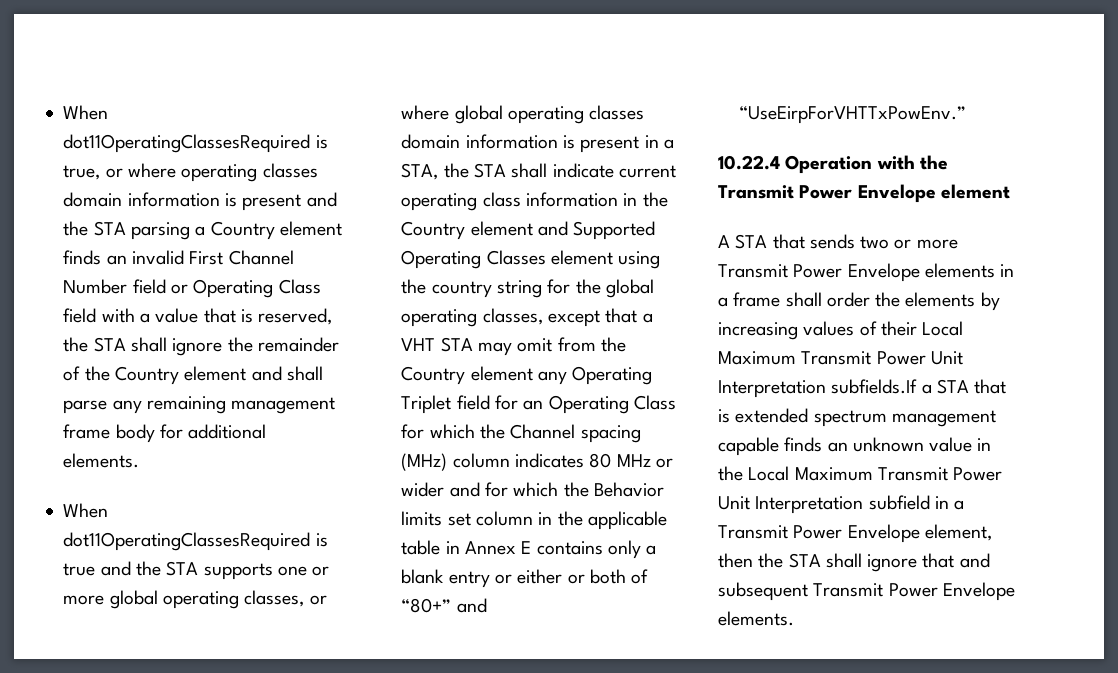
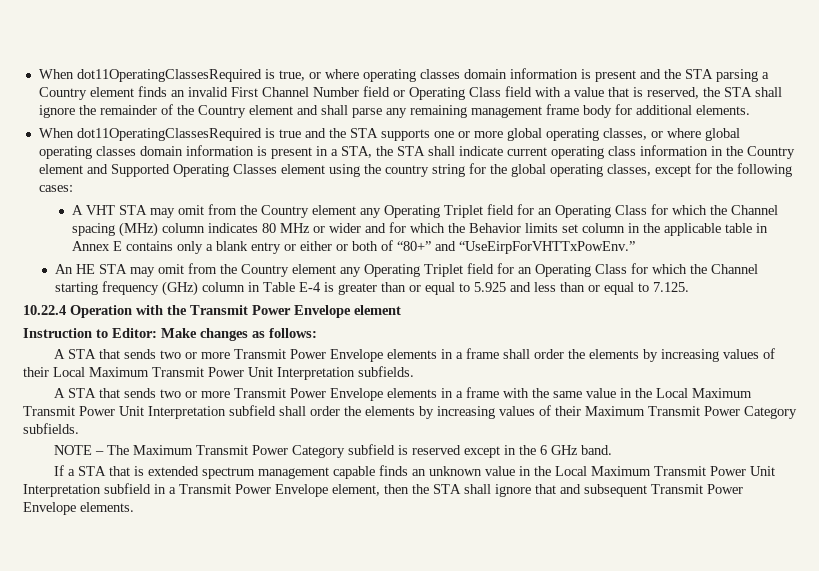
- When dot11OperatingClassesRequired is true and the STA supports one or more global operating classes, or where global operating classes domain information is present in a STA, the STA shall indicate current operating class information in the Country element and Supported Operating Classes element using the country string for the global operating classes, except that a VHT STA may omit from the Country element any Operating Triplet field for an Operating Class for which the Channel spacing (MHz) column indicates 80 MHz or wider and for which the Behavior limits set column in the applicable table in Annex E contains only a blank entry or either or both of “80+” and “UseEirpForVHTTxPowEnv.”
+ When dot11OperatingClassesRequired is true and the STA supports one or more global operating classes, or where global operating classes domain information is present in a STA, the STA shall indicate current operating class information in the Country element and Supported Operating Classes element using the country string for the global operating classes, except for the following cases:
+ A VHT STA may omit from the Country element any Operating Triplet field for an Operating Class for which the Channel spacing (MHz) column indicates 80 MHz or wider and for which the Behavior limits set column in the applicable table in Annex E contains only a blank entry or either or both of “80+” and “UseEirpForVHTTxPowEnv.”
+ An HE STA may omit from the Country element any Operating Triplet field for an Operating Class for which the Channel starting frequency (GHz) column in Table E-4 is greater than or equal to 5.925 and less than or equal to 7.125.
+ Instruction to Editor: Make changes as follows:
- A STA that sends two or more Transmit Power Envelope elements in a frame shall order the elements by increasing values of their Local Maximum Transmit Power Unit Interpretation subfields.If a STA that is extended spectrum management capable finds an unknown value in the Local Maximum Transmit Power Unit Interpretation subfield in a Transmit Power Envelope element, then the STA shall ignore that and subsequent Transmit Power Envelope elements.
+ A STA that sends two or more Transmit Power Envelope elements in a frame shall order the elements by increasing values of their Local Maximum Transmit Power Unit Interpretation subfields.
+ A STA that sends two or more Transmit Power Envelope elements in a frame with the same value in the Local Maximum Transmit Power Unit Interpretation subfield shall order the elements by increasing values of their Maximum Transmit Power Category subfields.
+ NOTE – The Maximum Transmit Power Category subfield is reserved except in the 6 GHz band.
+ If a STA that is extended spectrum management capable finds an unknown value in the Local Maximum Transmit Power Unit Interpretation subfield in a Transmit Power Envelope element, then the STA shall ignore that and subsequent Transmit Power Envelope elements.

